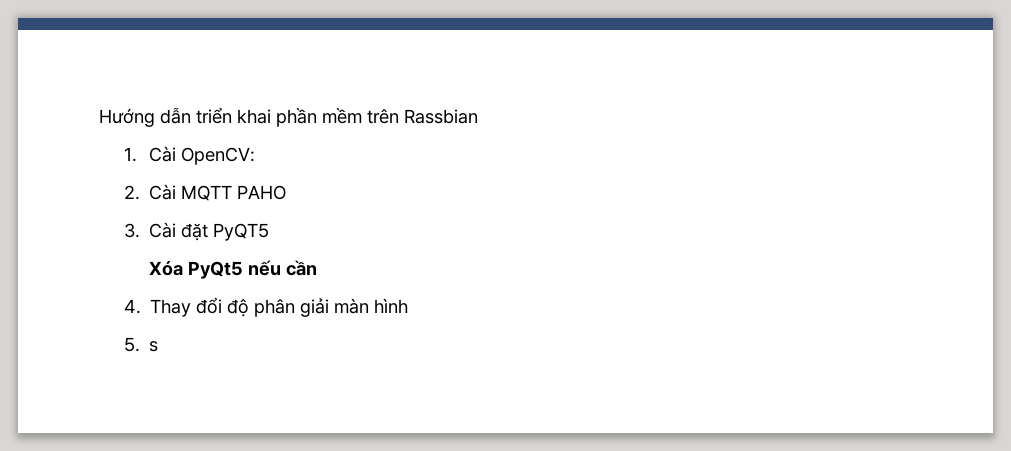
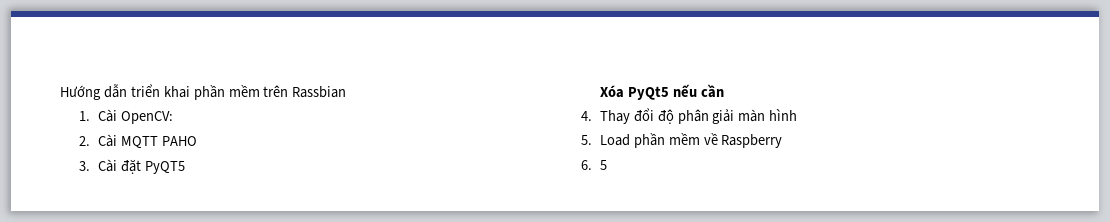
- 5. s
+ 5. Load phần mềm về Raspberry
+ 6. 5

